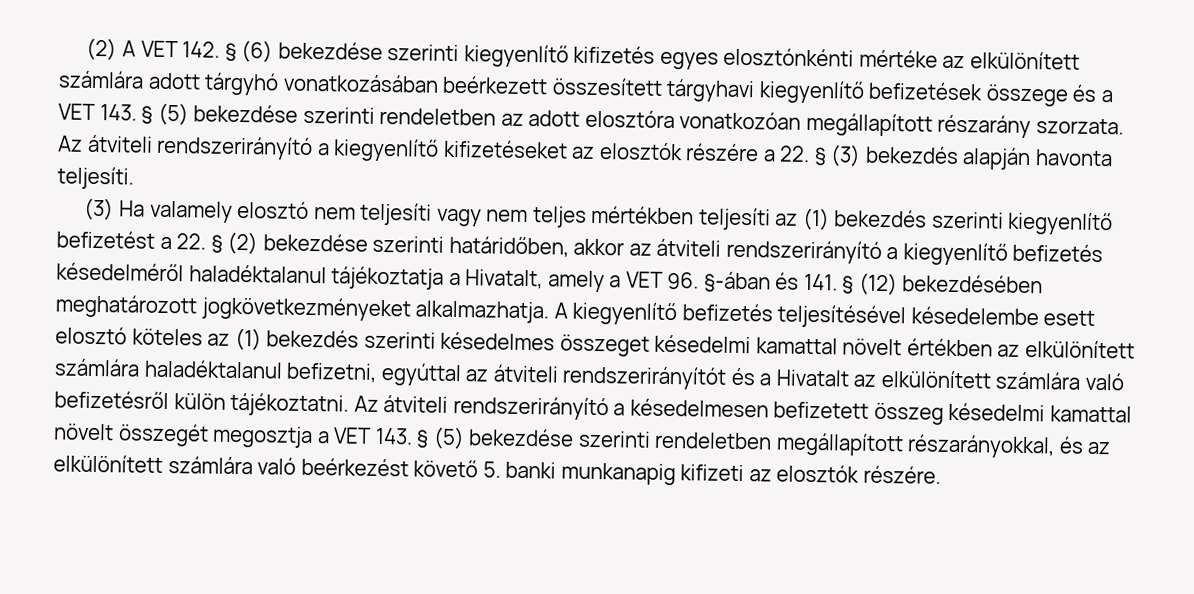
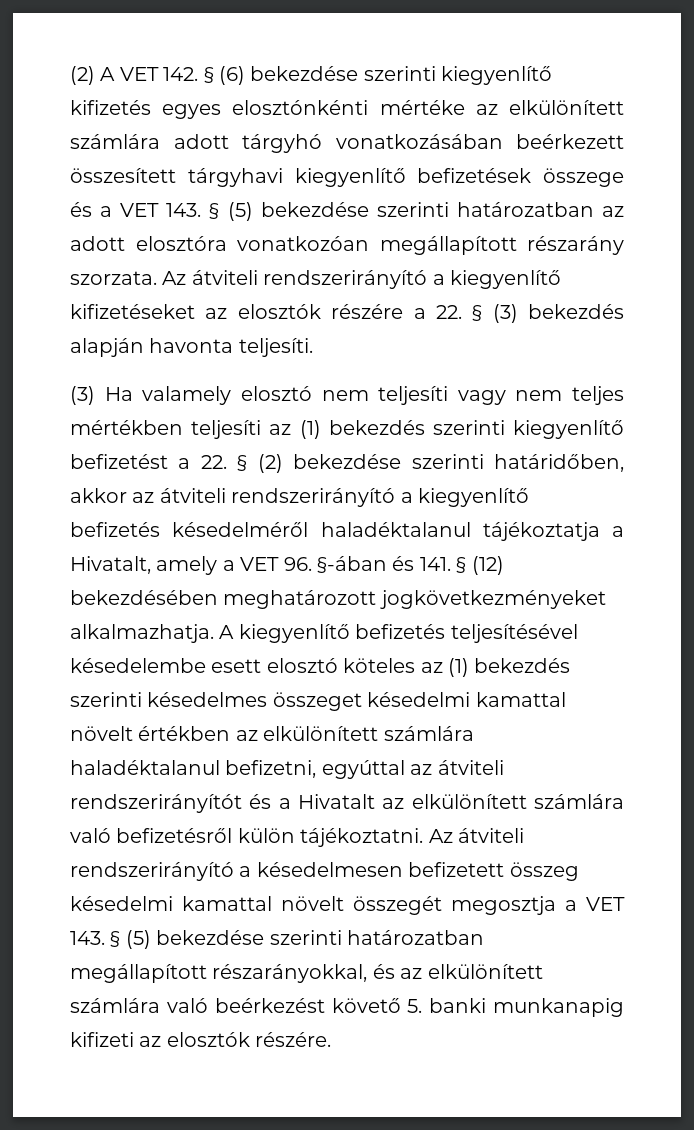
- (2) A VET 142. § (6) bekezdése szerinti kiegyenlítő kifizetés egyes elosztónkénti mértéke az elkülönített számlára adott tárgyhó vonatkozásában beérkezett összesített tárgyhavi kiegyenlítő befizetések összege és a VET 143. § (5) bekezdése szerinti rendeletben az adott elosztóra vonatkozóan megállapított részarány szorzata.
+ (2) A VET 142. § (6) bekezdése szerinti kiegyenlítő kifizetés egyes elosztónkénti mértéke az elkülönített számlára adott tárgyhó vonatkozásában beérkezett összesített tárgyhavi kiegyenlítő befizetések összege és a VET 143. § (5) bekezdése szerinti határozatban az adott elosztóra vonatkozóan megállapított részarány szorzata.
- Az átviteli rendszerirányító a késedelmesen befizetett összeg késedelmi kamattal növelt összegét megosztja a VET 143. § (5) bekezdése szerinti rendeletben megállapított részarányokkal, és az elkülönített számlára való beérkezést követő 5. banki munkanapig kifizeti az elosztók részére.
+ Az átviteli rendszerirányító a késedelmesen befizetett összeg késedelmi kamattal növelt összegét megosztja a VET 143. § (5) bekezdése szerinti határozatban megállapított részarányokkal, és az elkülönített számlára való beérkezést követő 5. banki munkanapig kifizeti az elosztók részére.

